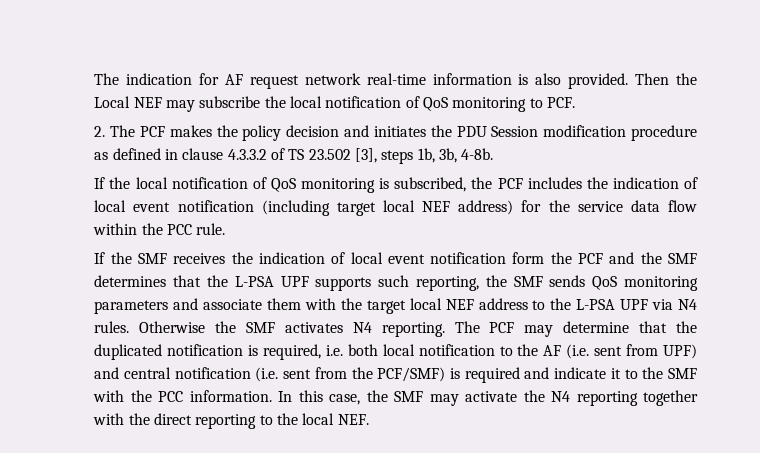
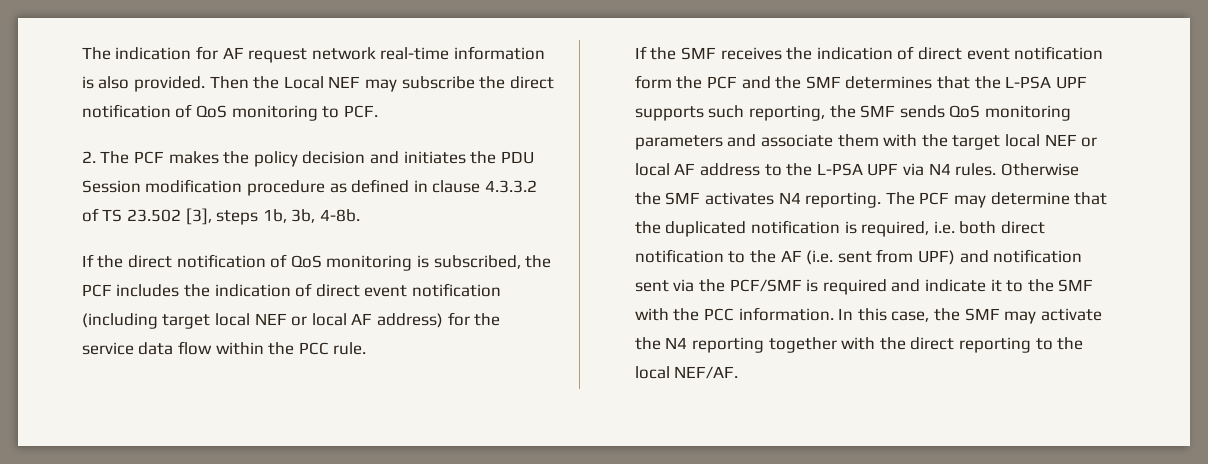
- Then the Local NEF may subscribe the local notification of QoS monitoring to PCF.
+ Then the Local NEF may subscribe the direct notification of QoS monitoring to PCF.
- If the local notification of QoS monitoring is subscribed, the PCF includes the indication of local event notification (including target local NEF address) for the service data flow within the PCC rule.
+ If the direct notification of QoS monitoring is subscribed, the PCF includes the indication of direct event notification (including target local NEF or local AF address) for the service data flow within the PCC rule.
- If the SMF receives the indication of local event notification form the PCF and the SMF determines that the L-PSA UPF supports such reporting, the SMF sends QoS monitoring parameters and associate them with the target local NEF address to the L-PSA UPF via N4 rules.
+ If the SMF receives the indication of direct event notification form the PCF and the SMF determines that the L-PSA UPF supports such reporting, the SMF sends QoS monitoring parameters and associate them with the target local NEF or local AF address to the L-PSA UPF via N4 rules.
- The PCF may determine that the duplicated notification is required, i.e. both local notification to the AF (i.e. sent from UPF) and central notification (i.e. sent from the PCF/SMF) is required and indicate it to the SMF with the PCC information.
+ The PCF may determine that the duplicated notification is required, i.e. both direct notification to the AF (i.e. sent from UPF) and notification sent via the PCF/SMF is required and indicate it to the SMF with the PCC information.
- In this case, the SMF may activate the N4 reporting together with the direct reporting to the local NEF.
+ In this case, the SMF may activate the N4 reporting together with the direct reporting to the local NEF/AF.

